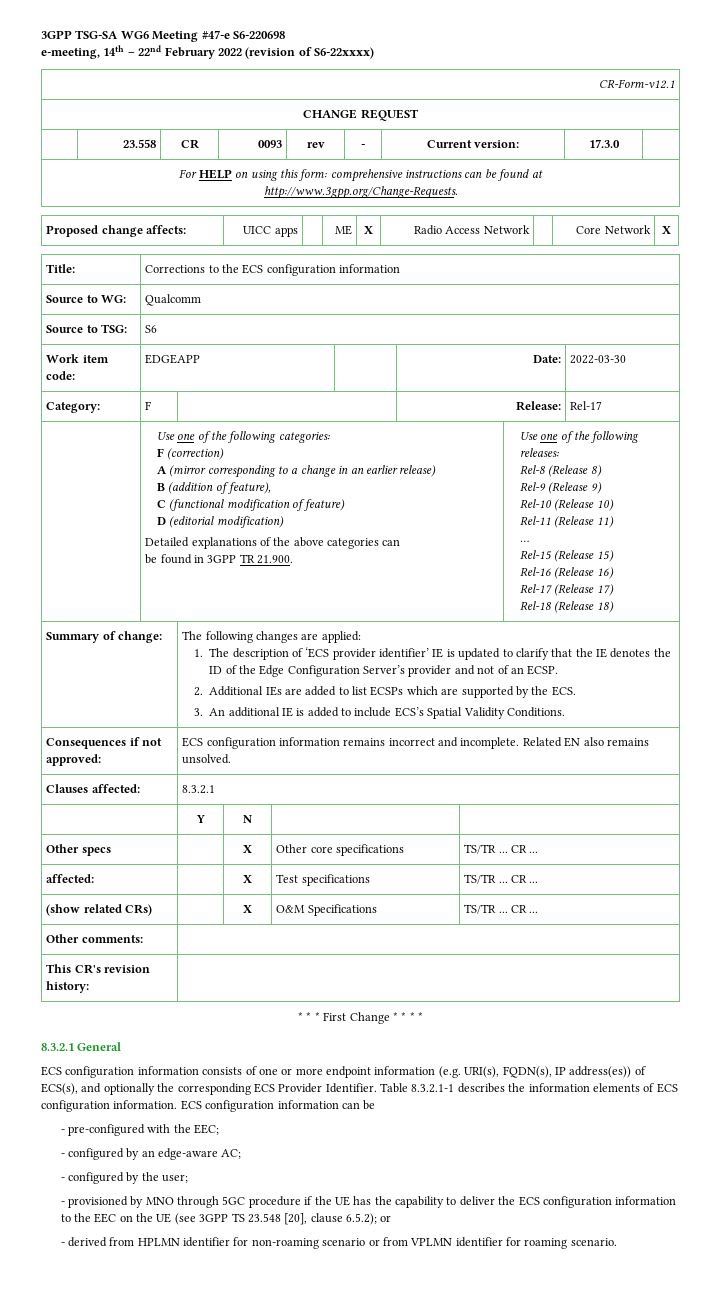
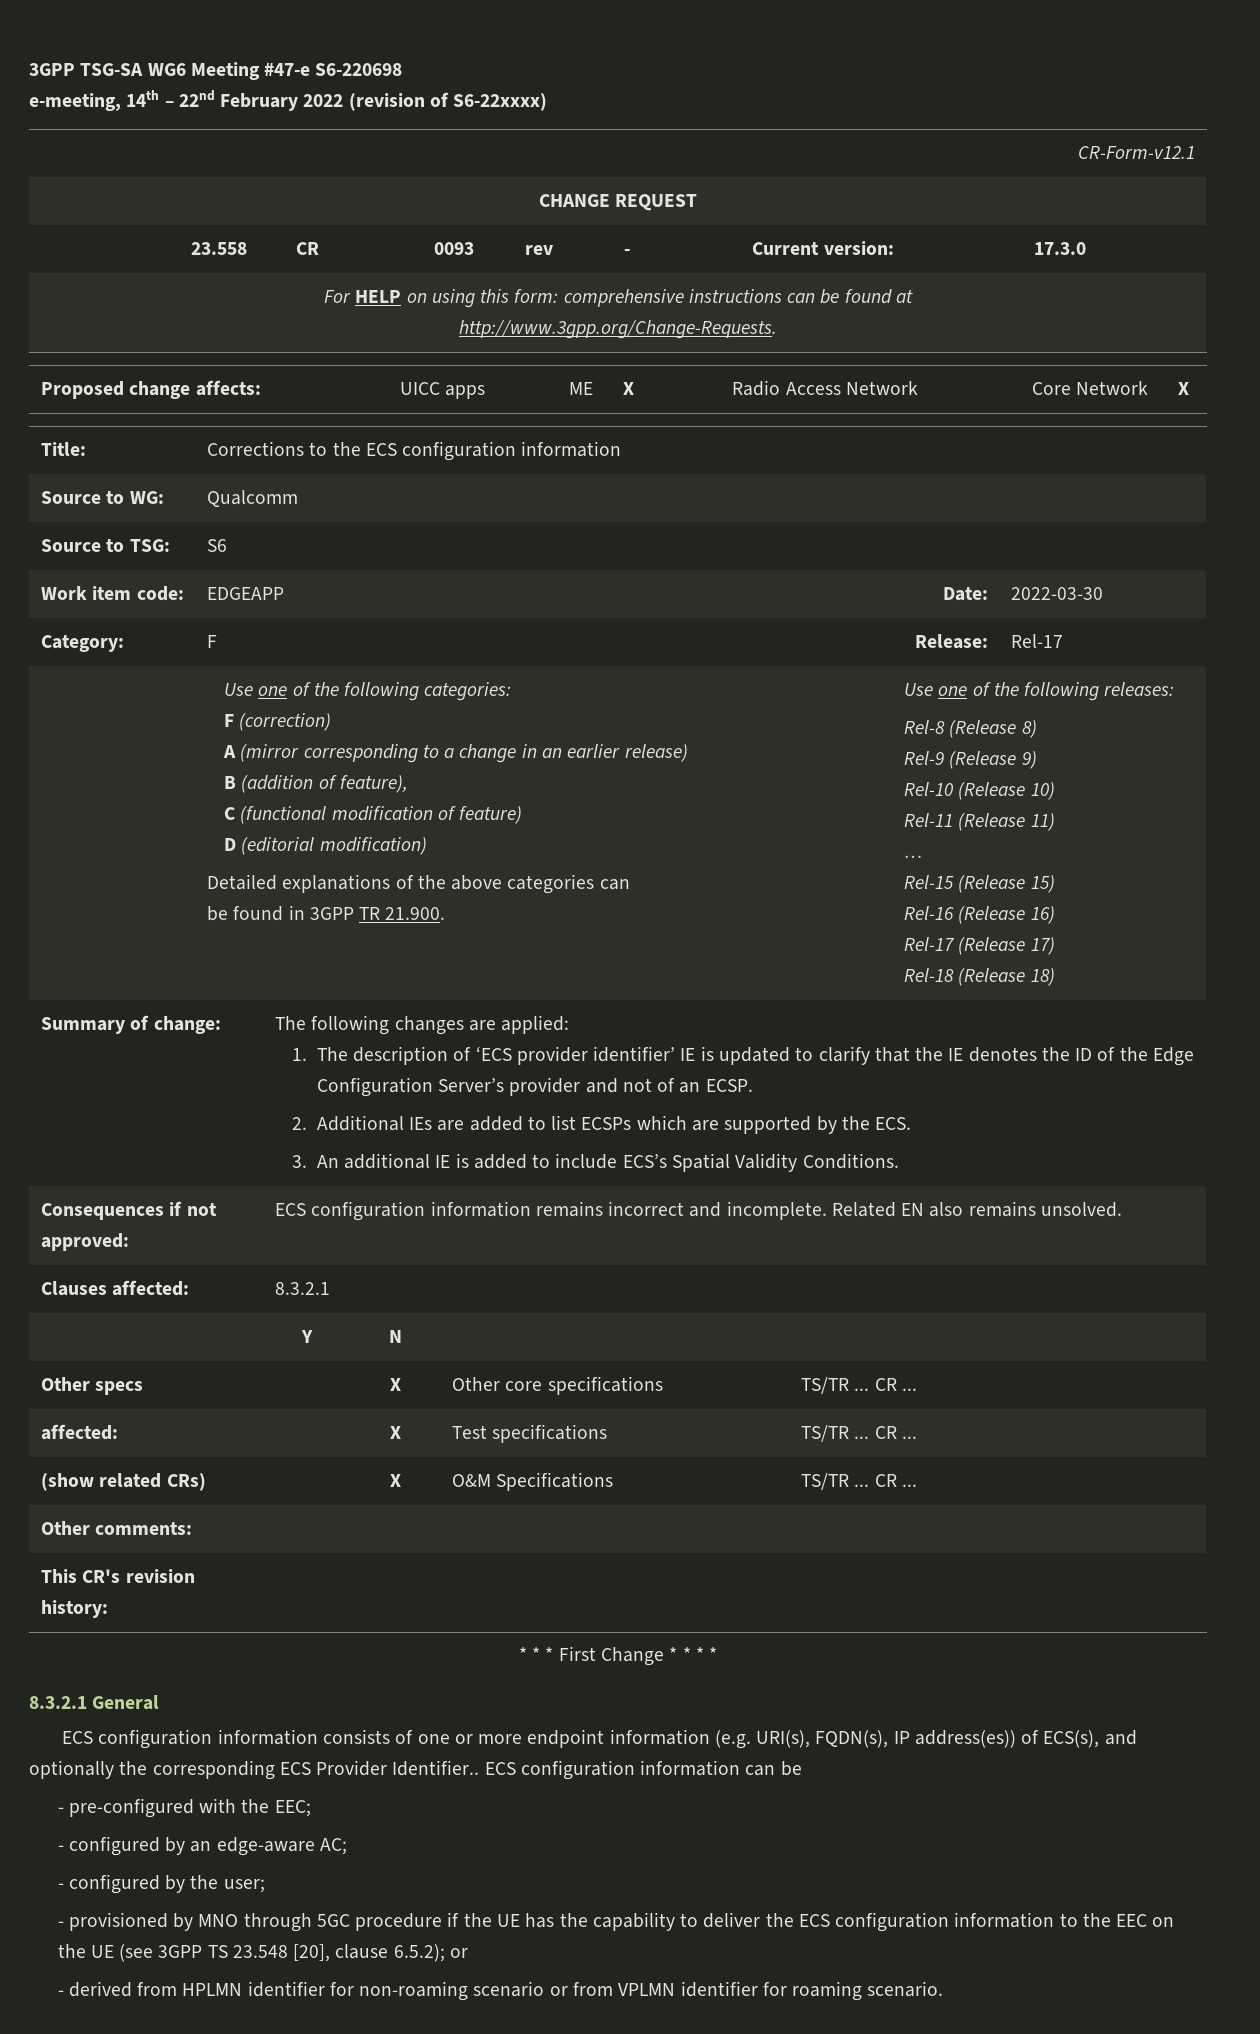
- ECS configuration information consists of one or more endpoint information (e.g. URI(s), FQDN(s), IP address(es)) of ECS(s), and optionally the corresponding ECS Provider Identifier. Table 8.3.2.1-1 describes the information elements of ECS configuration information.
+ ECS configuration information consists of one or more endpoint information (e.g. URI(s), FQDN(s), IP address(es)) of ECS(s), and optionally the corresponding ECS Provider Identifier..

